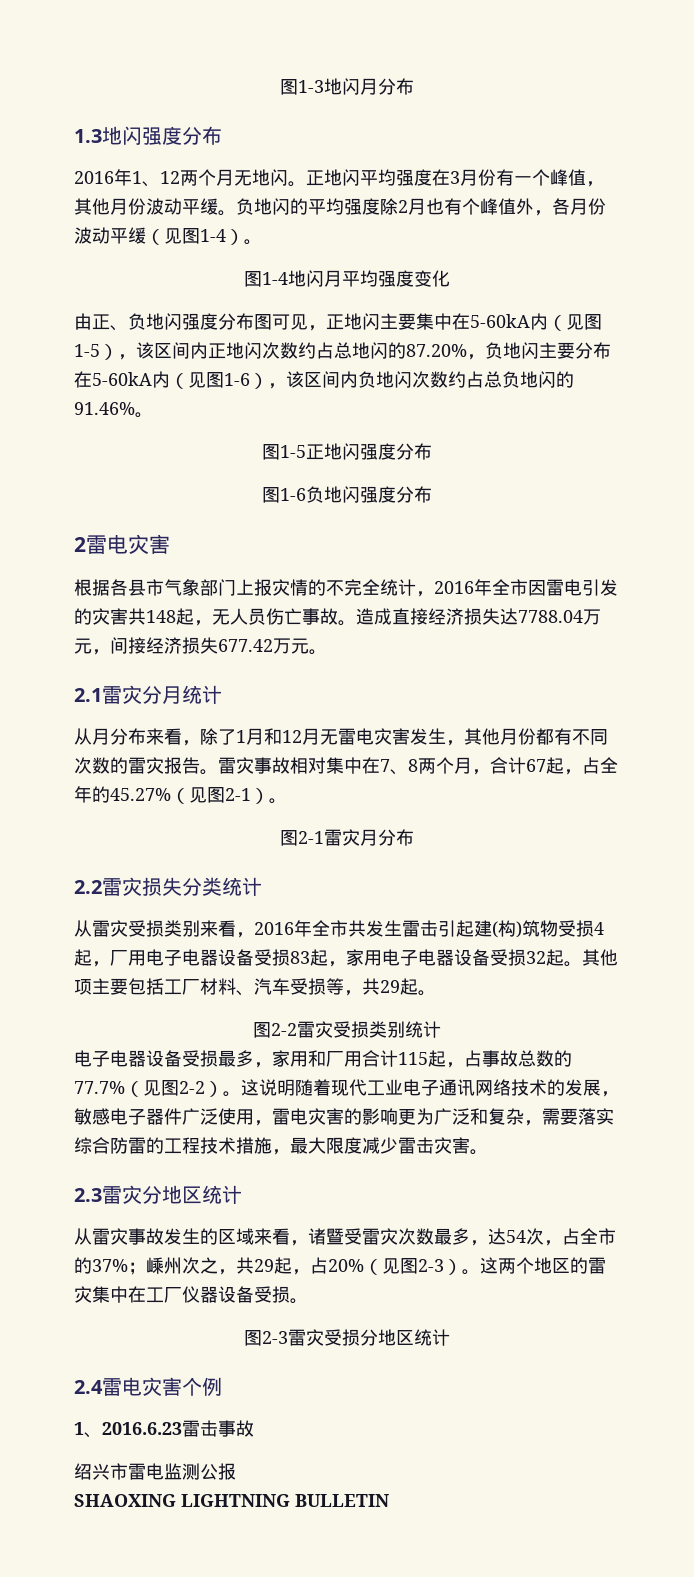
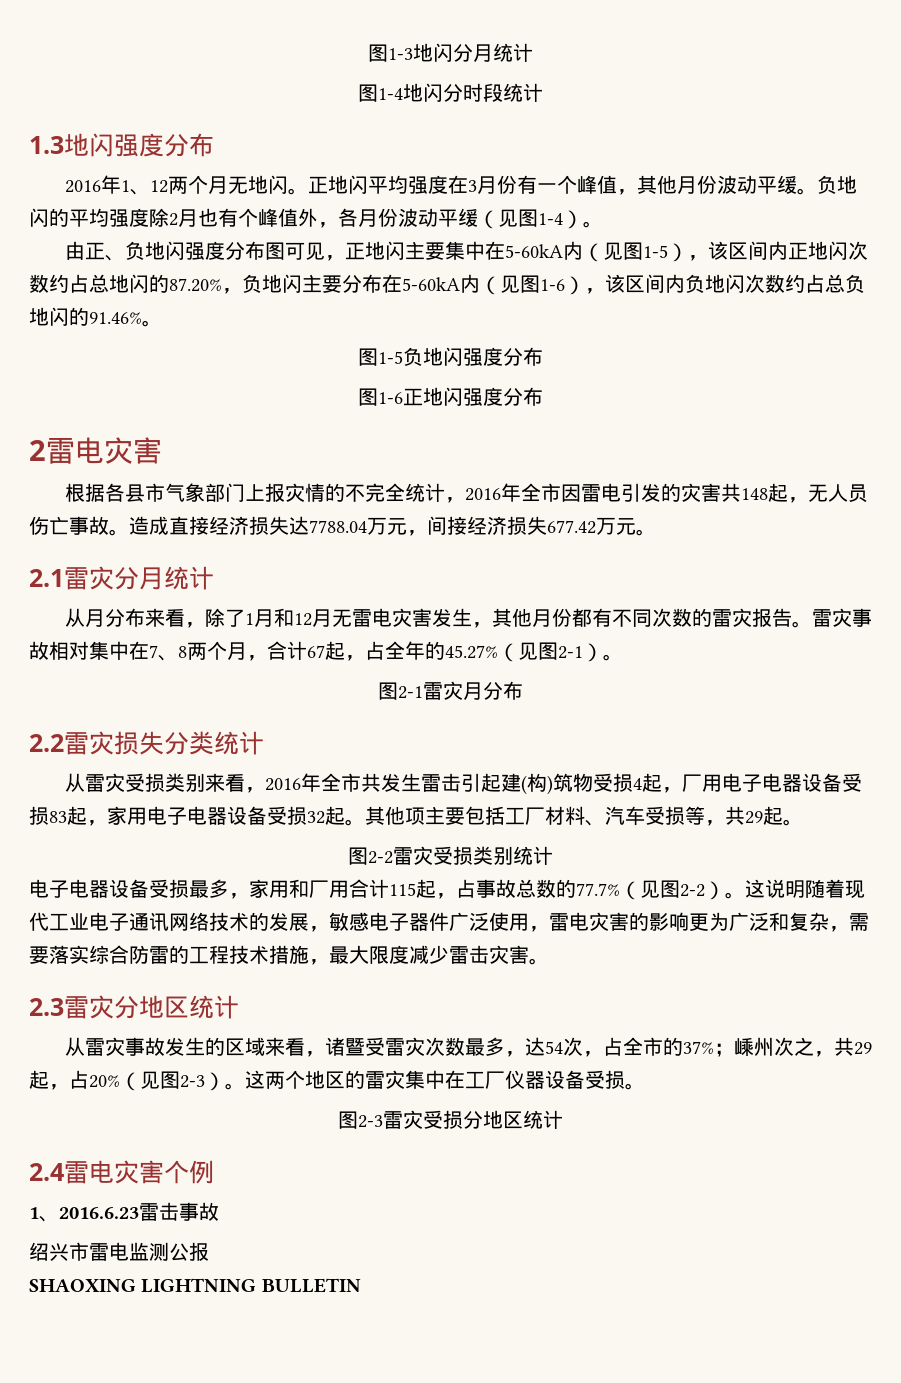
- 图1-3地闪月分布
+ 图1-3地闪分月统计
+ 图1-4地闪分时段统计
- 图1-4地闪月平均强度变化
- 图1-5正地闪强度分布
+ 图1-5负地闪强度分布
- 图1-6负地闪强度分布
+ 图1-6正地闪强度分布

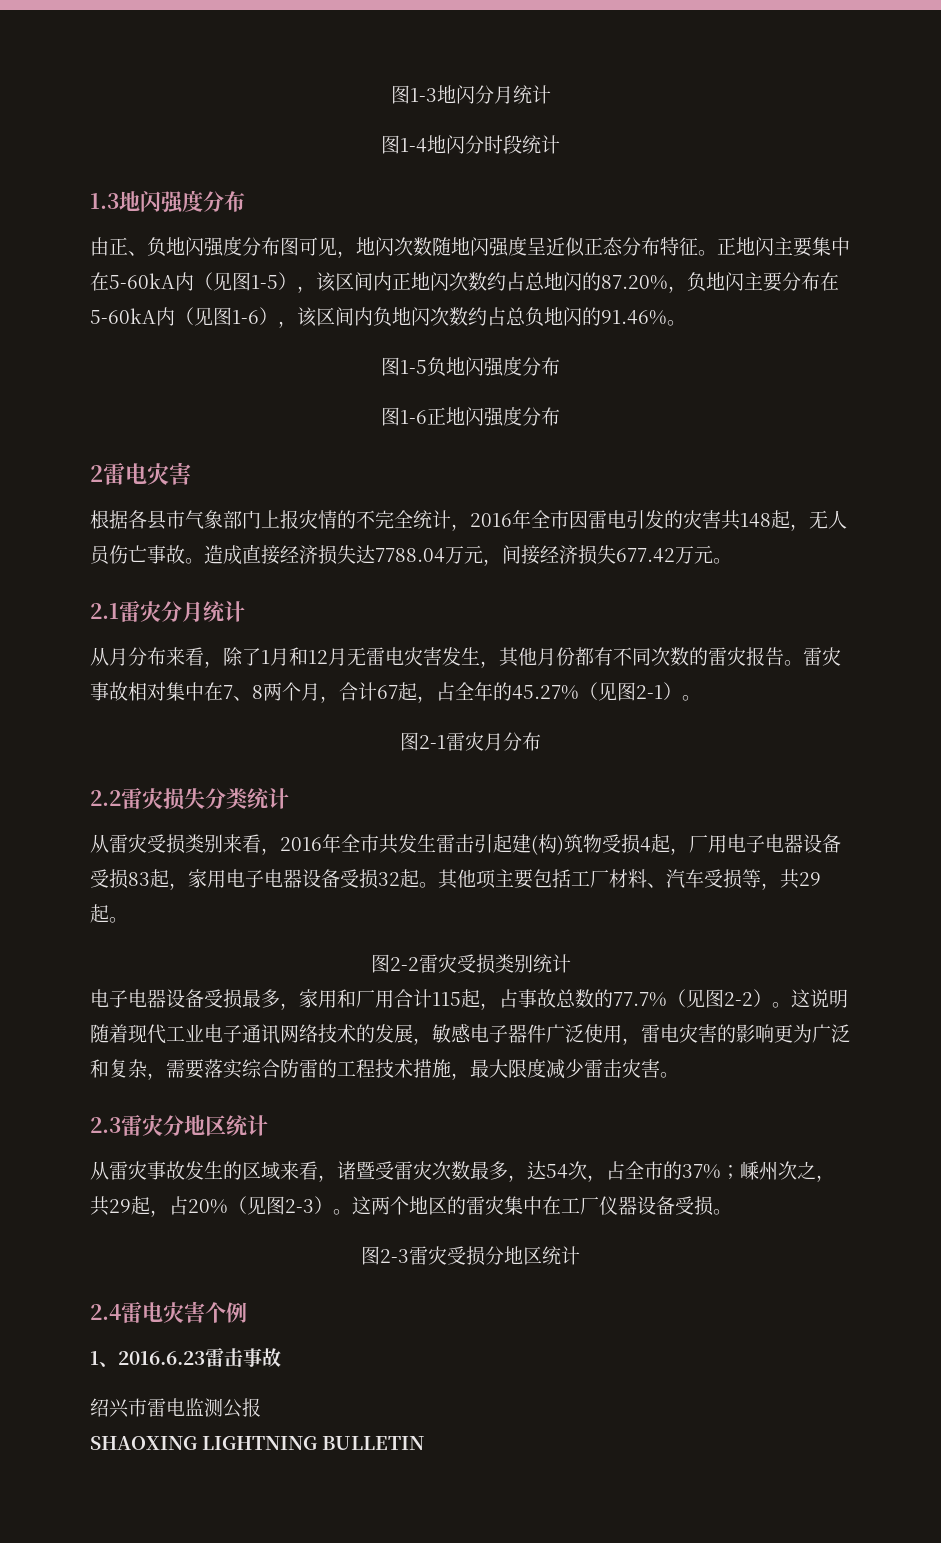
- 2016年1、12两个月无地闪。正地闪平均强度在3月份有一个峰值，其他月份波动平缓。负地闪的平均强度除2月也有个峰值外，各月份波动平缓（见图1-4）。
- 由正、负地闪强度分布图可见，正地闪主要集中在5-60kA内（见图1-5），该区间内正地闪次数约占总地闪的87.20%，负地闪主要分布在5-60kA内（见图1-6），该区间内负地闪次数约占总负地闪的91.46%。
+ 由正、负地闪强度分布图可见，地闪次数随地闪强度呈近似正态分布特征。正地闪主要集中在5-60kA内（见图1-5），该区间内正地闪次数约占总地闪的87.20%，负地闪主要分布在5-60kA内（见图1-6），该区间内负地闪次数约占总负地闪的91.46%。

